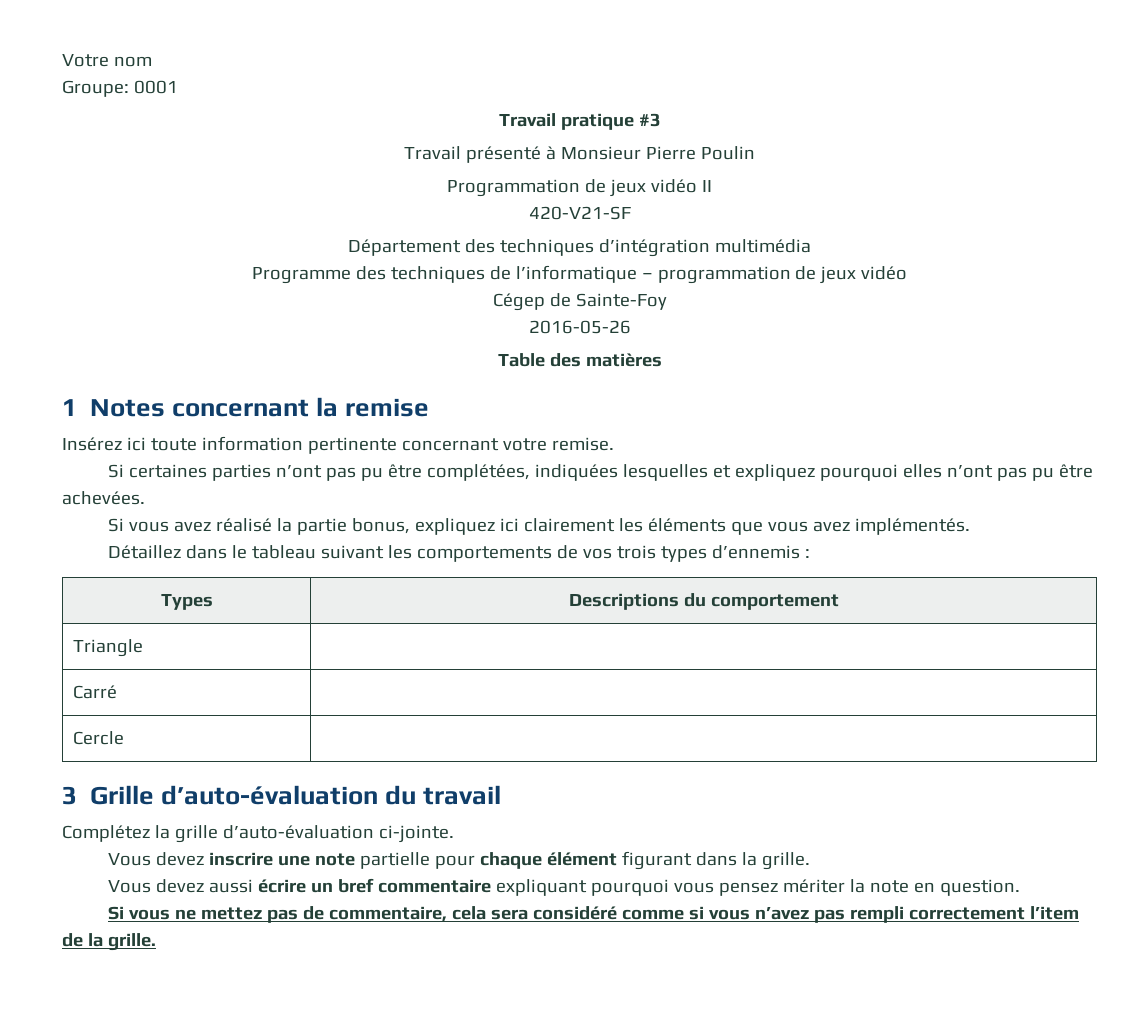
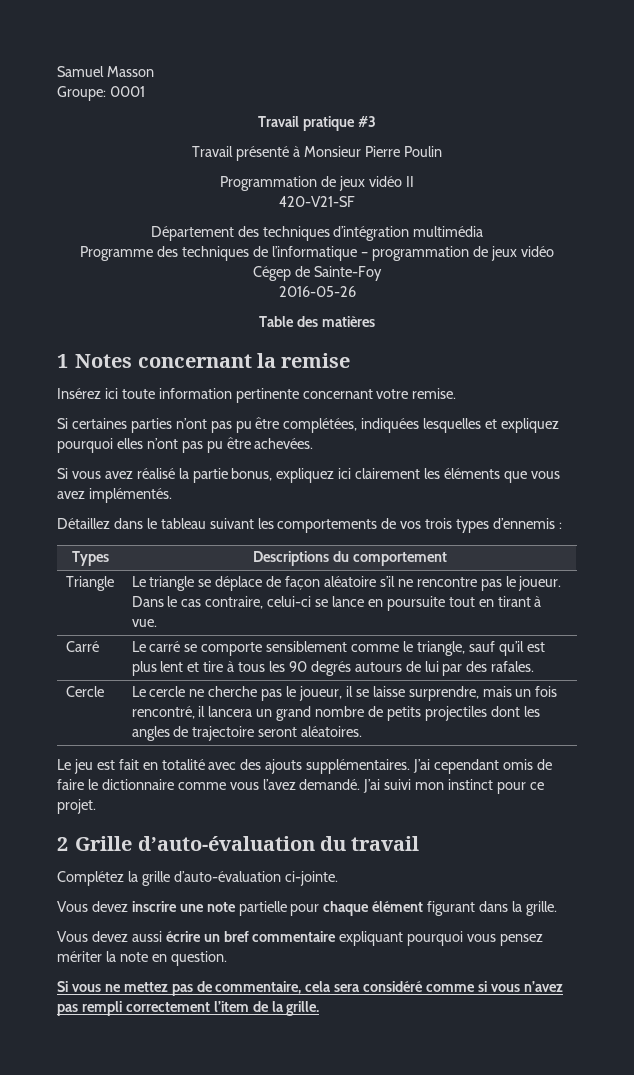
- Votre nom
+ Samuel Masson
- Triangle |
- Carré |
- Cercle |
- 3 Grille d’auto-évaluation du travail
+ Triangle | Le triangle se déplace de façon aléatoire s’il ne rencontre pas le joueur. Dans le cas contraire, celui-ci se lance en poursuite tout en tirant à vue.
+ Carré | Le carré se comporte sensiblement comme le triangle, sauf qu’il est plus lent et tire à tous les 90 degrés autours de lui par des rafales.
+ Cercle | Le cercle ne cherche pas le joueur, il se laisse surprendre, mais un fois rencontré, il lancera un grand nombre de petits projectiles dont les angles de trajectoire seront aléatoires.
+ Le jeu est fait en totalité avec des ajouts supplémentaires. J’ai cependant omis de faire le dictionnaire comme vous l’avez demandé. J’ai suivi mon instinct pour ce projet.
+ 2 Grille d’auto-évaluation du travail

